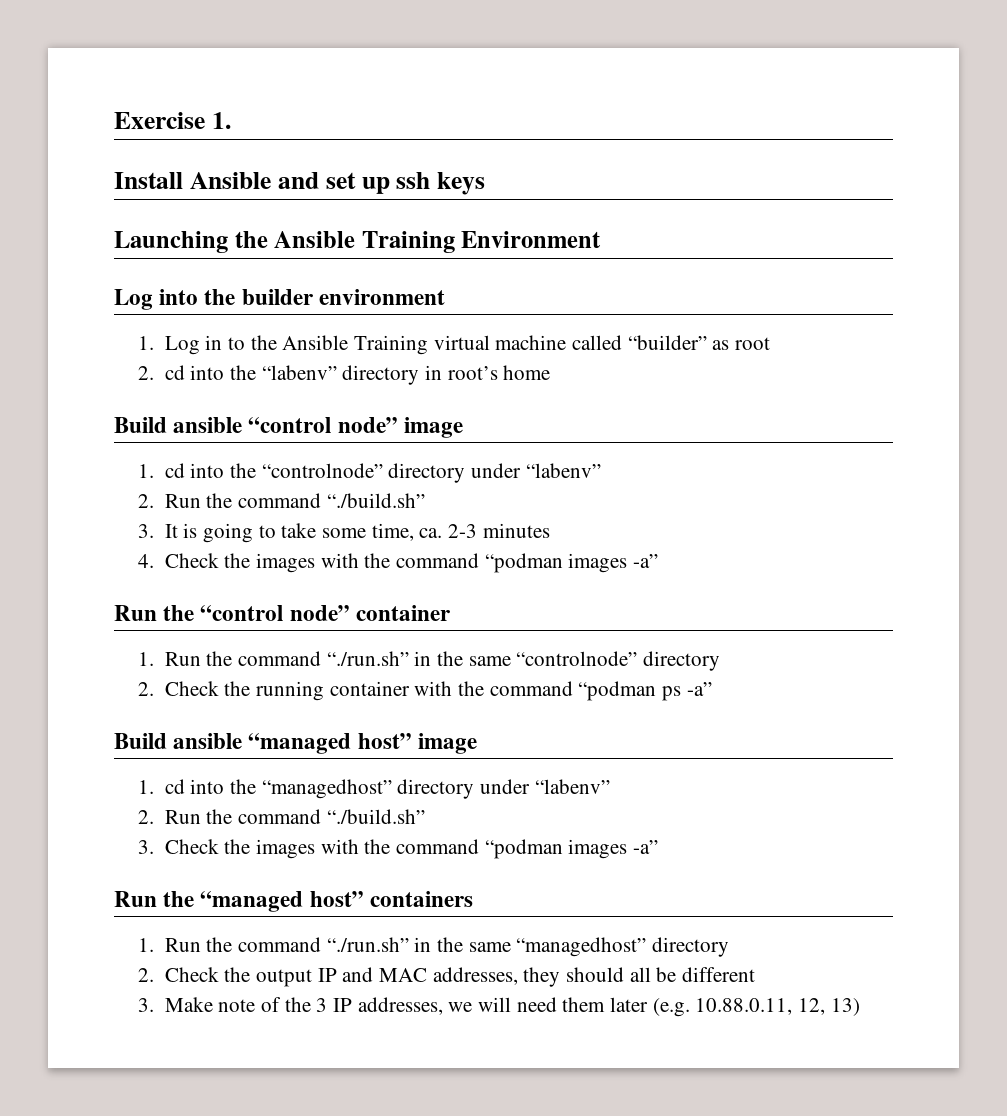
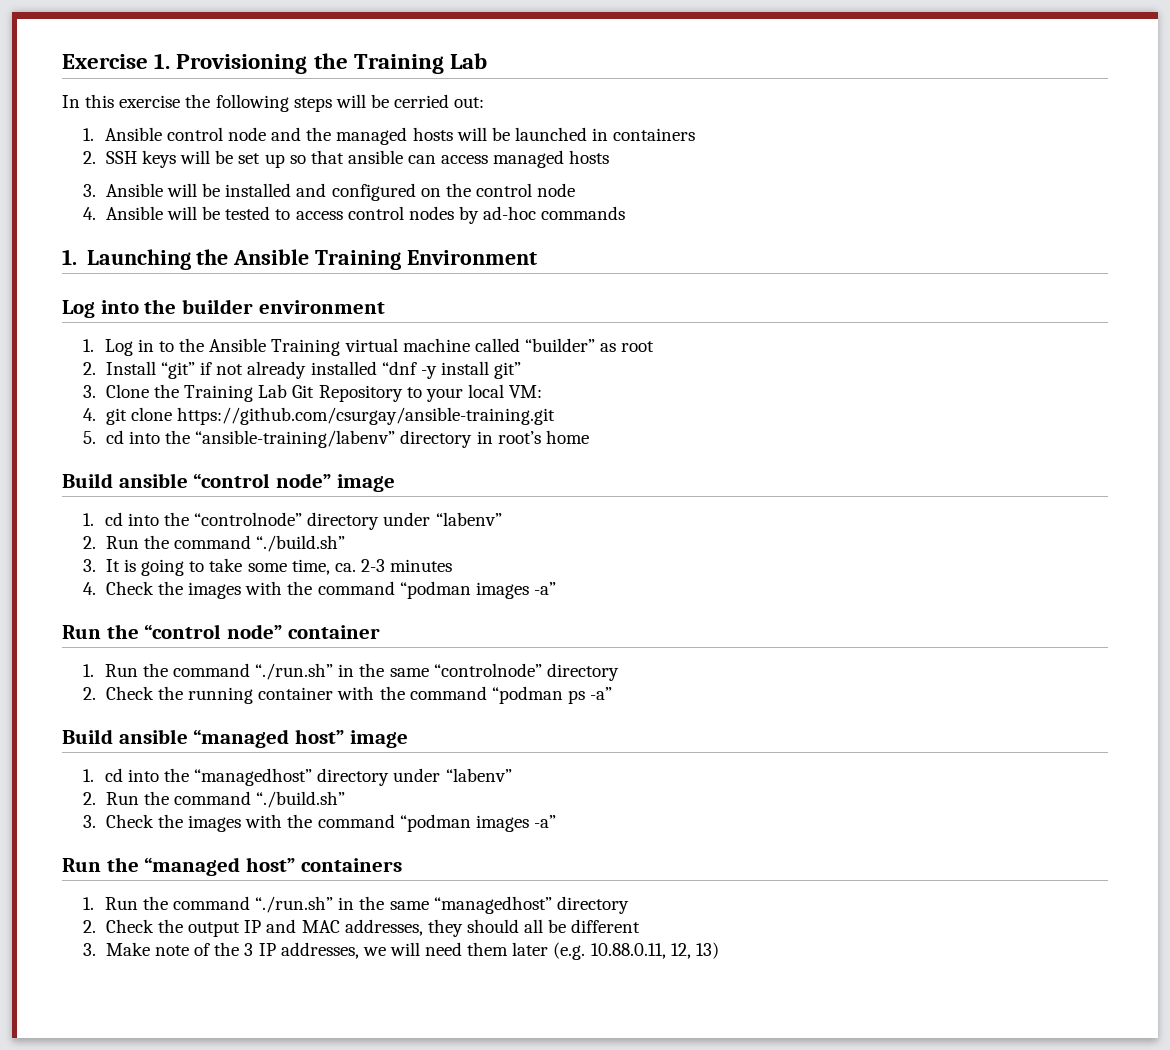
- Exercise 1.
- Install Ansible and set up ssh keys
- Launching the Ansible Training Environment
+ Exercise 1. Provisioning the Training Lab
+ In this exercise the following steps will be cerried out:
+ 1. Ansible control node and the managed hosts will be launched in containers
+ 2. SSH keys will be set up so that ansible can access managed hosts
+ 3. Ansible will be installed and configured on the control node
+ 4. Ansible will be tested to access control nodes by ad-hoc commands
+ 1. Launching the Ansible Training Environment
- 2. cd into the “labenv” directory in root’s home
+ 2. Install “git” if not already installed “dnf -y install git”
+ 3. Clone the Training Lab Git Repository to your local VM:
+ 4. git clone https://github.com/csurgay/ansible-training.git
+ 5. cd into the “ansible-training/labenv” directory in root’s home

